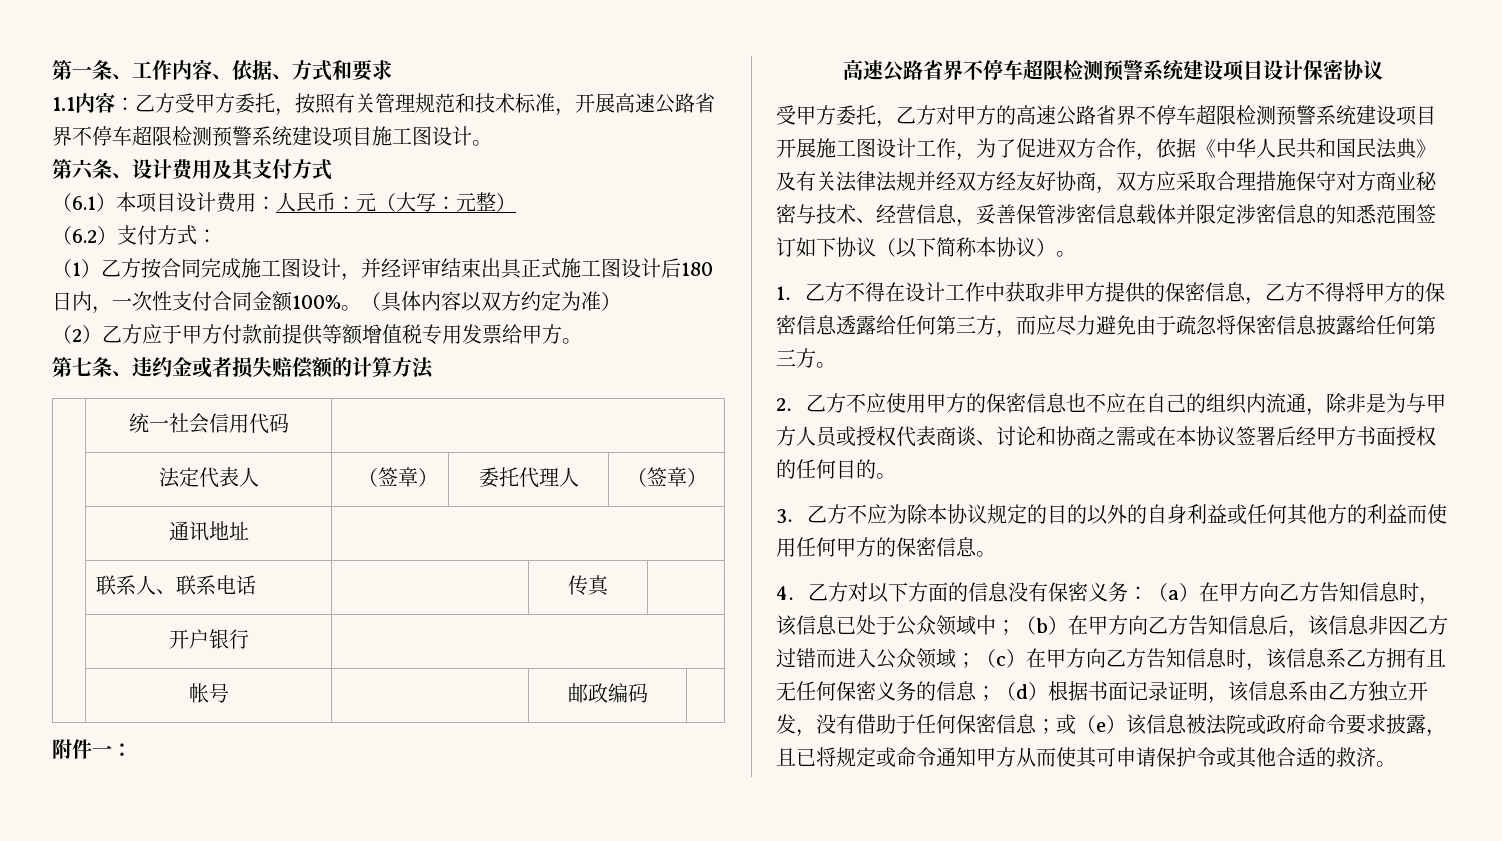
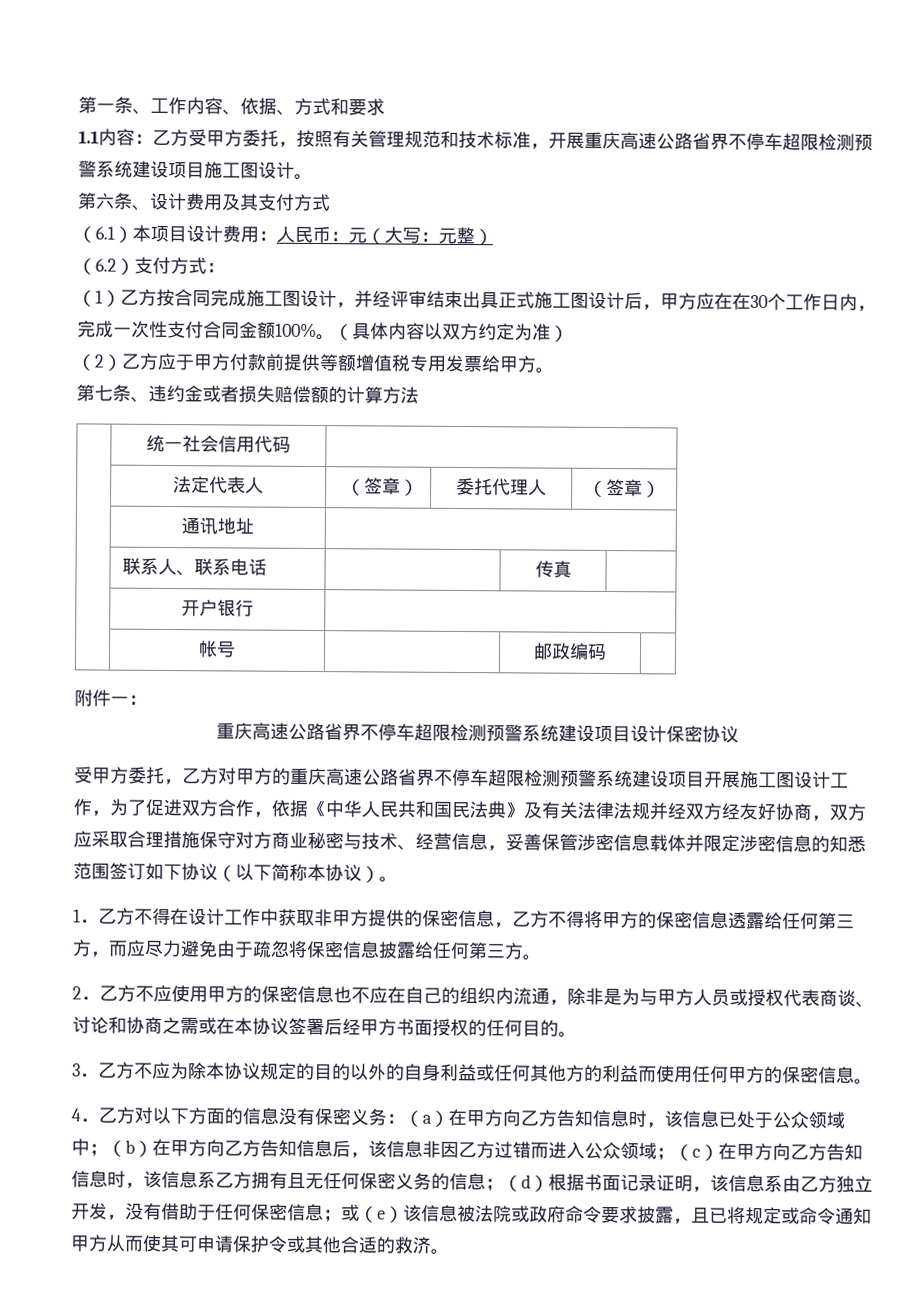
- 1.1内容：乙方受甲方委托，按照有关管理规范和技术标准，开展高速公路省界不停车超限检测预警系统建设项目施工图设计。
+ 1.1内容：乙方受甲方委托，按照有关管理规范和技术标准，开展重庆高速公路省界不停车超限检测预警系统建设项目施工图设计。
- （1）乙方按合同完成施工图设计，并经评审结束出具正式施工图设计后180日内，一次性支付合同金额100%。
+ （1）乙方按合同完成施工图设计，并经评审结束出具正式施工图设计后，甲方应在在30个工作日内，完成一次性支付合同金额100%。
- 高速公路省界不停车超限检测预警系统建设项目设计保密协议
+ 重庆高速公路省界不停车超限检测预警系统建设项目设计保密协议
- 受甲方委托，乙方对甲方的高速公路省界不停车超限检测预警系统建设项目开展施工图设计工作，为了促进双方合作，依据《中华人民共和国民法典》及有关法律法规并经双方经友好协商，双方应采取合理措施保守对方商业秘密与技术、经营信息，妥善保管涉密信息载体并限定涉密信息的知悉范围签订如下协议（以下简称本协议）。
+ 受甲方委托，乙方对甲方的重庆高速公路省界不停车超限检测预警系统建设项目开展施工图设计工作，为了促进双方合作，依据《中华人民共和国民法典》及有关法律法规并经双方经友好协商，双方应采取合理措施保守对方商业秘密与技术、经营信息，妥善保管涉密信息载体并限定涉密信息的知悉范围签订如下协议（以下简称本协议）。

